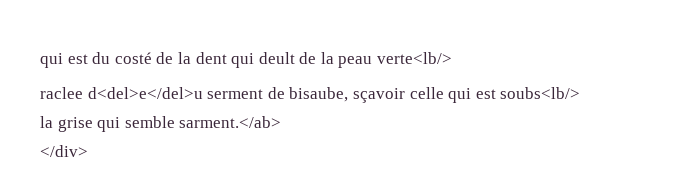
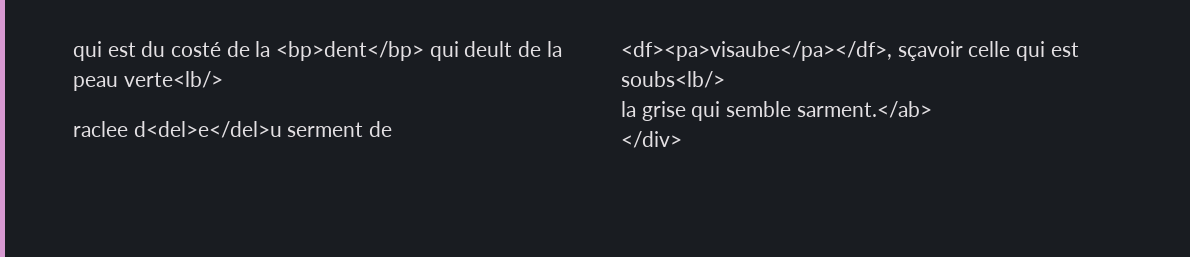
- qui est du costé de la dent qui deult de la peau verte<lb/>
+ qui est du costé de la <bp>dent</bp> qui deult de la peau verte<lb/>
- raclee d<del>e</del>u serment de bisaube, sçavoir celle qui est soubs<lb/>
+ raclee d<del>e</del>u serment de <df><pa>visaube</pa></df>, sçavoir celle qui est soubs<lb/>

